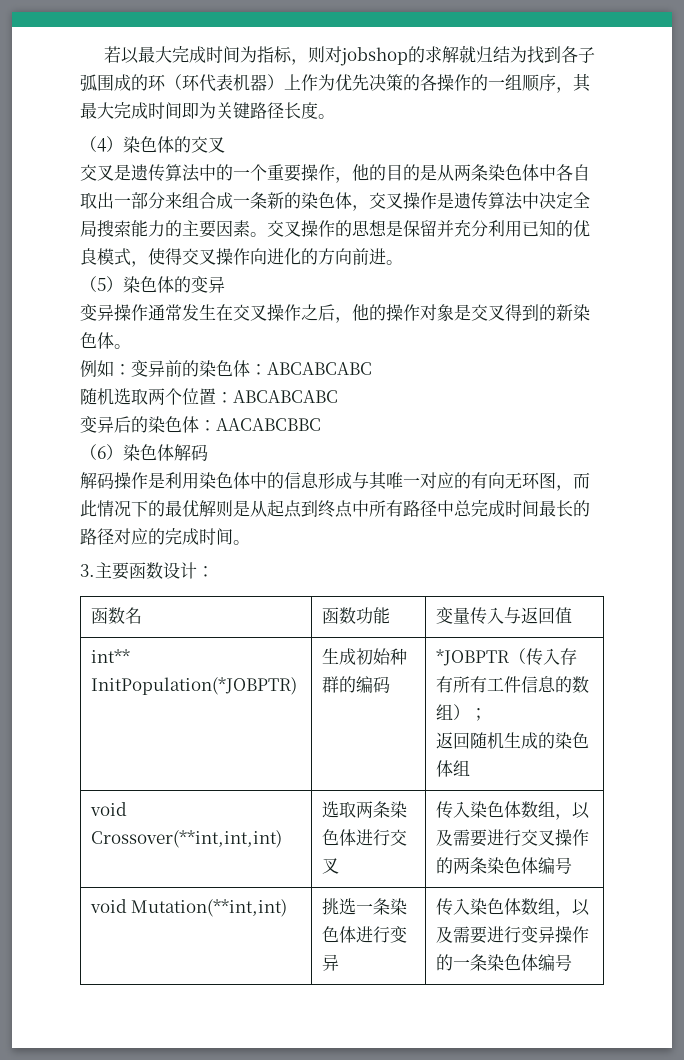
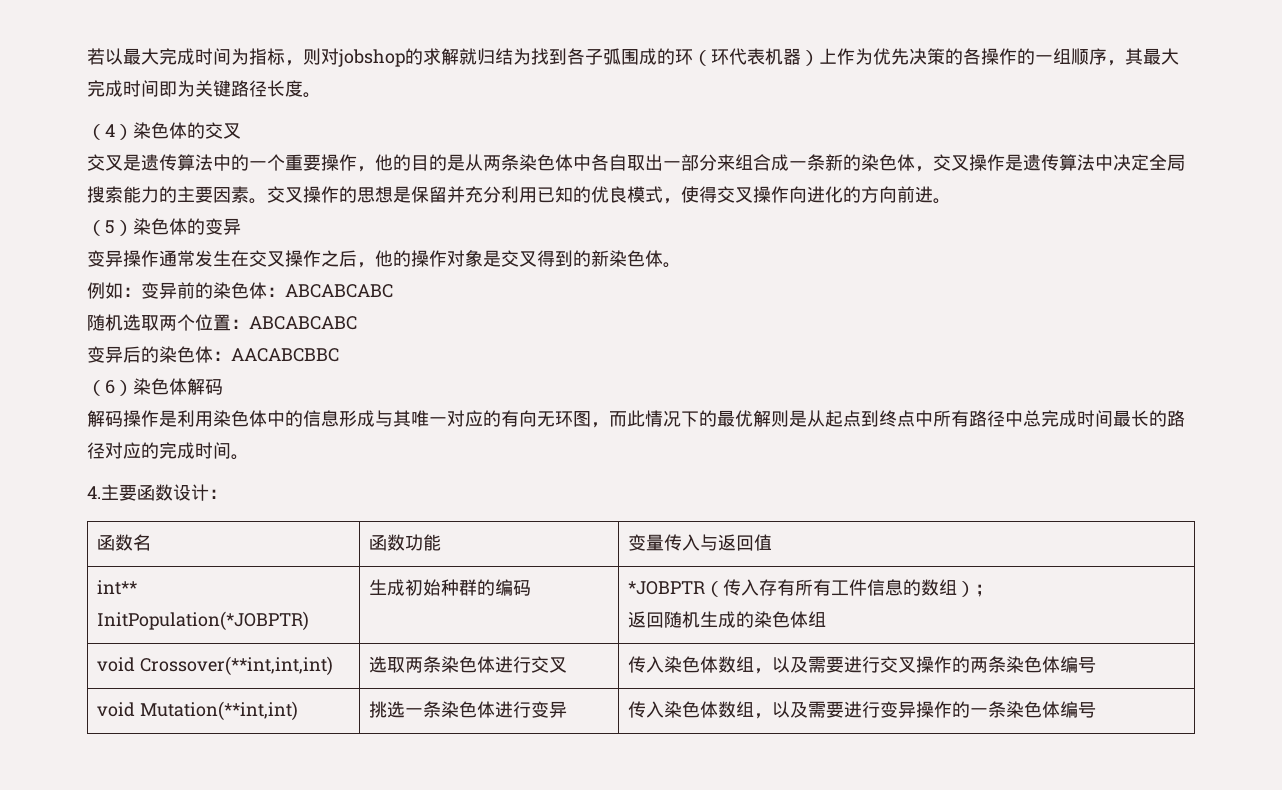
- 3.主要函数设计：
+ 4.主要函数设计：

